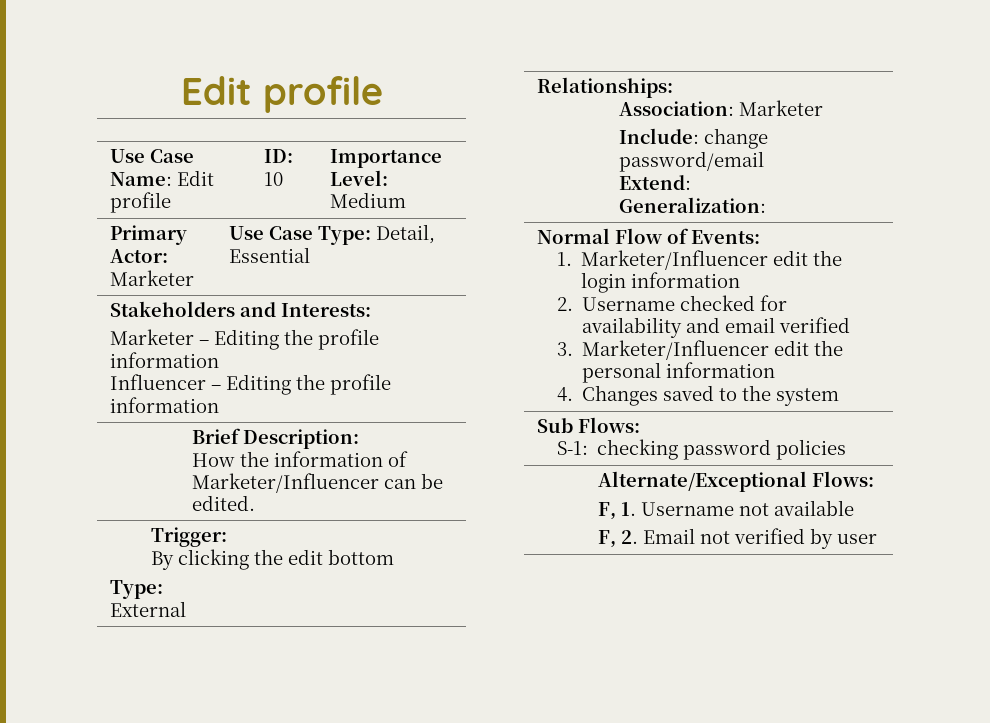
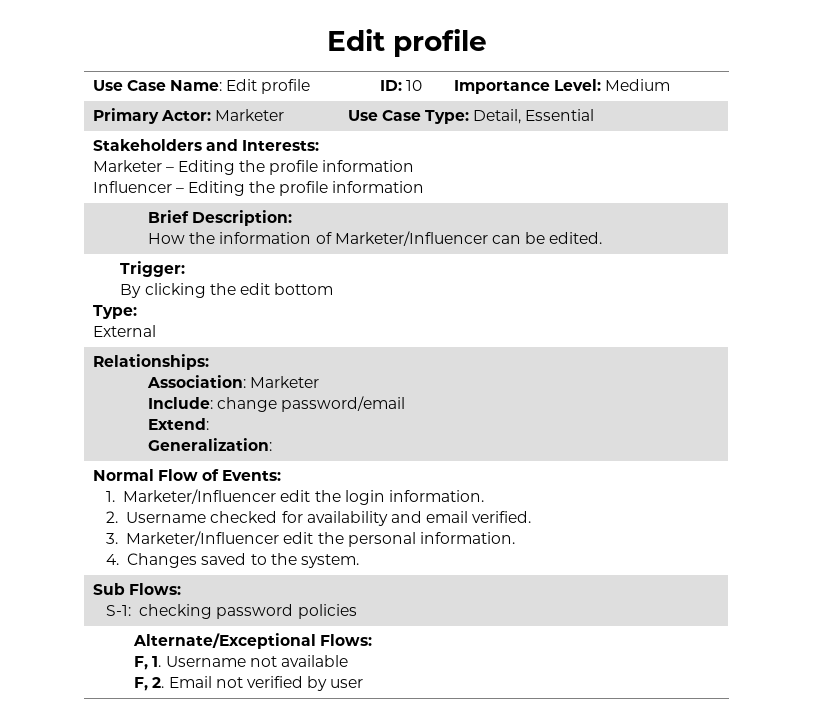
  Normal Flow of Events:
- 1. Marketer/Influencer edit the login information
- 2. Username checked for availability and email verified
- 3. Marketer/Influencer edit the personal information
- 4. Changes saved to the system
+ 1. Marketer/Influencer edit the login information.
+ 2. Username checked for availability and email verified.
+ 3. Marketer/Influencer edit the personal information.
+ 4. Changes saved to the system.

